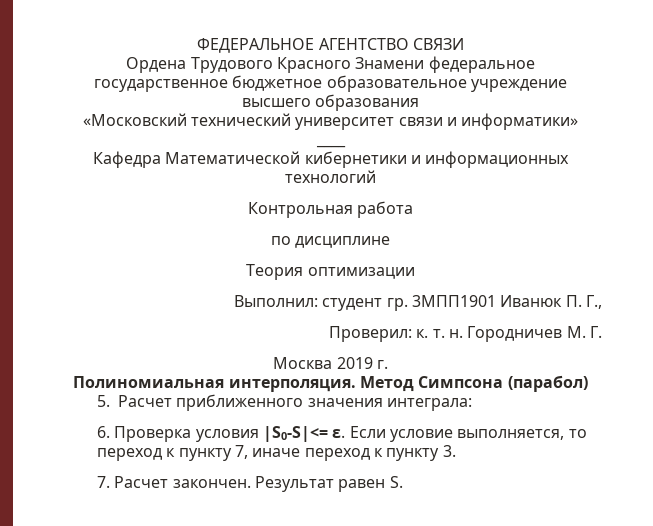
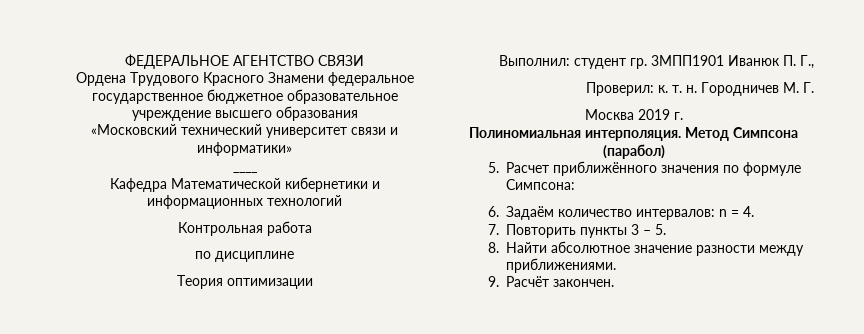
- 5. Расчет приближенного значения интеграла:
- 6. Проверка условия |S0-S|<= ε. Если условие выполняется, то переход к пункту 7, иначе переход к пункту 3.
- 7. Расчет закончен. Результат равен S.
+ 5. Расчет приближённого значения по формуле Симпсона:
+ 6. Задаём количество интервалов: n = 4.
+ 7. Повторить пункты 3 – 5.
+ 8. Найти абсолютное значение разности между приближениями.
+ 9. Расчёт закончен.

